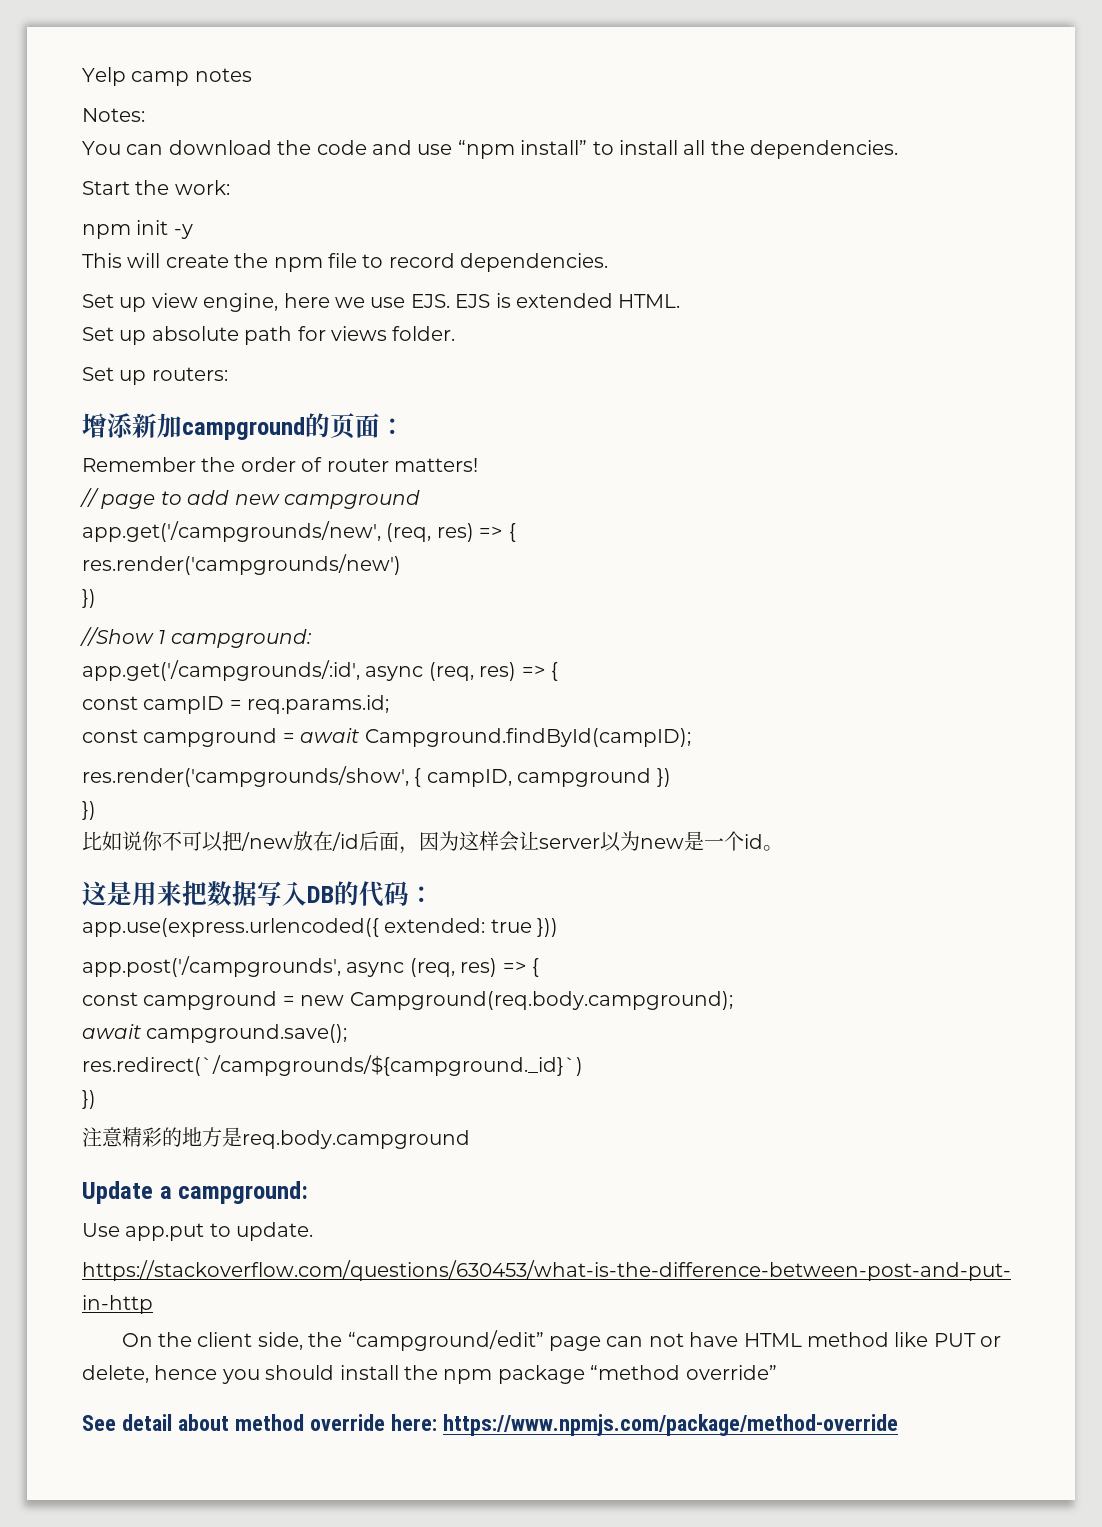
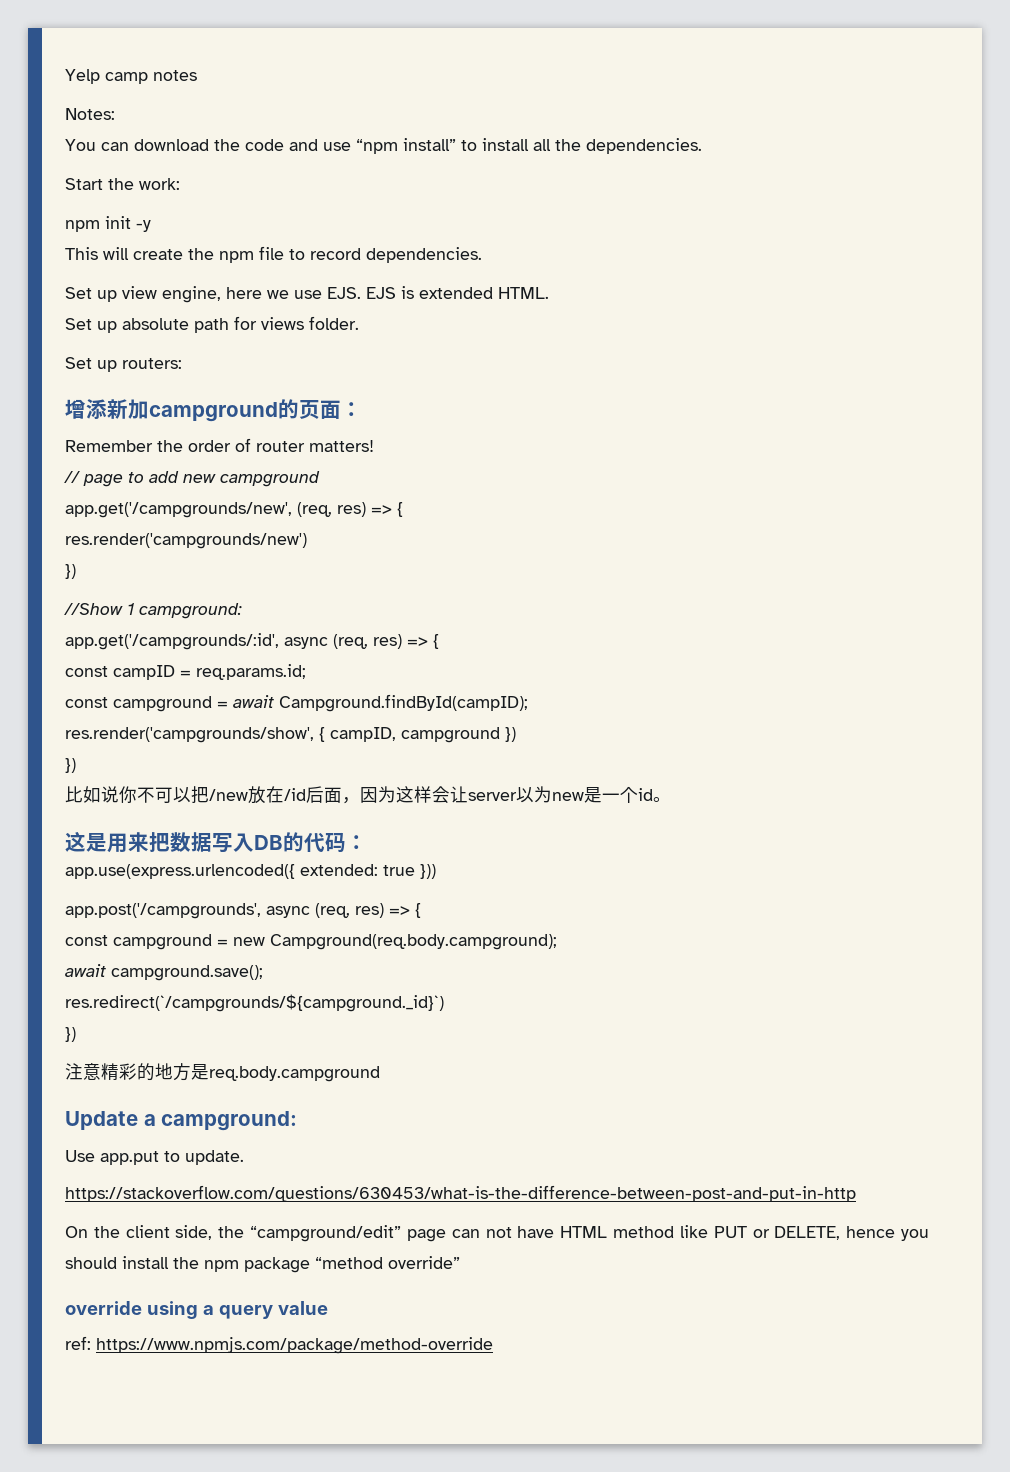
- On the client side, the “campground/edit” page can not have HTML method like PUT or delete, hence you should install the npm package “method override”
+ On the client side, the “campground/edit” page can not have HTML method like PUT or DELETE, hence you should install the npm package “method override”
- See detail about method override here: https://www.npmjs.com/package/method-override
+ override using a query value
+ ref: https://www.npmjs.com/package/method-override

